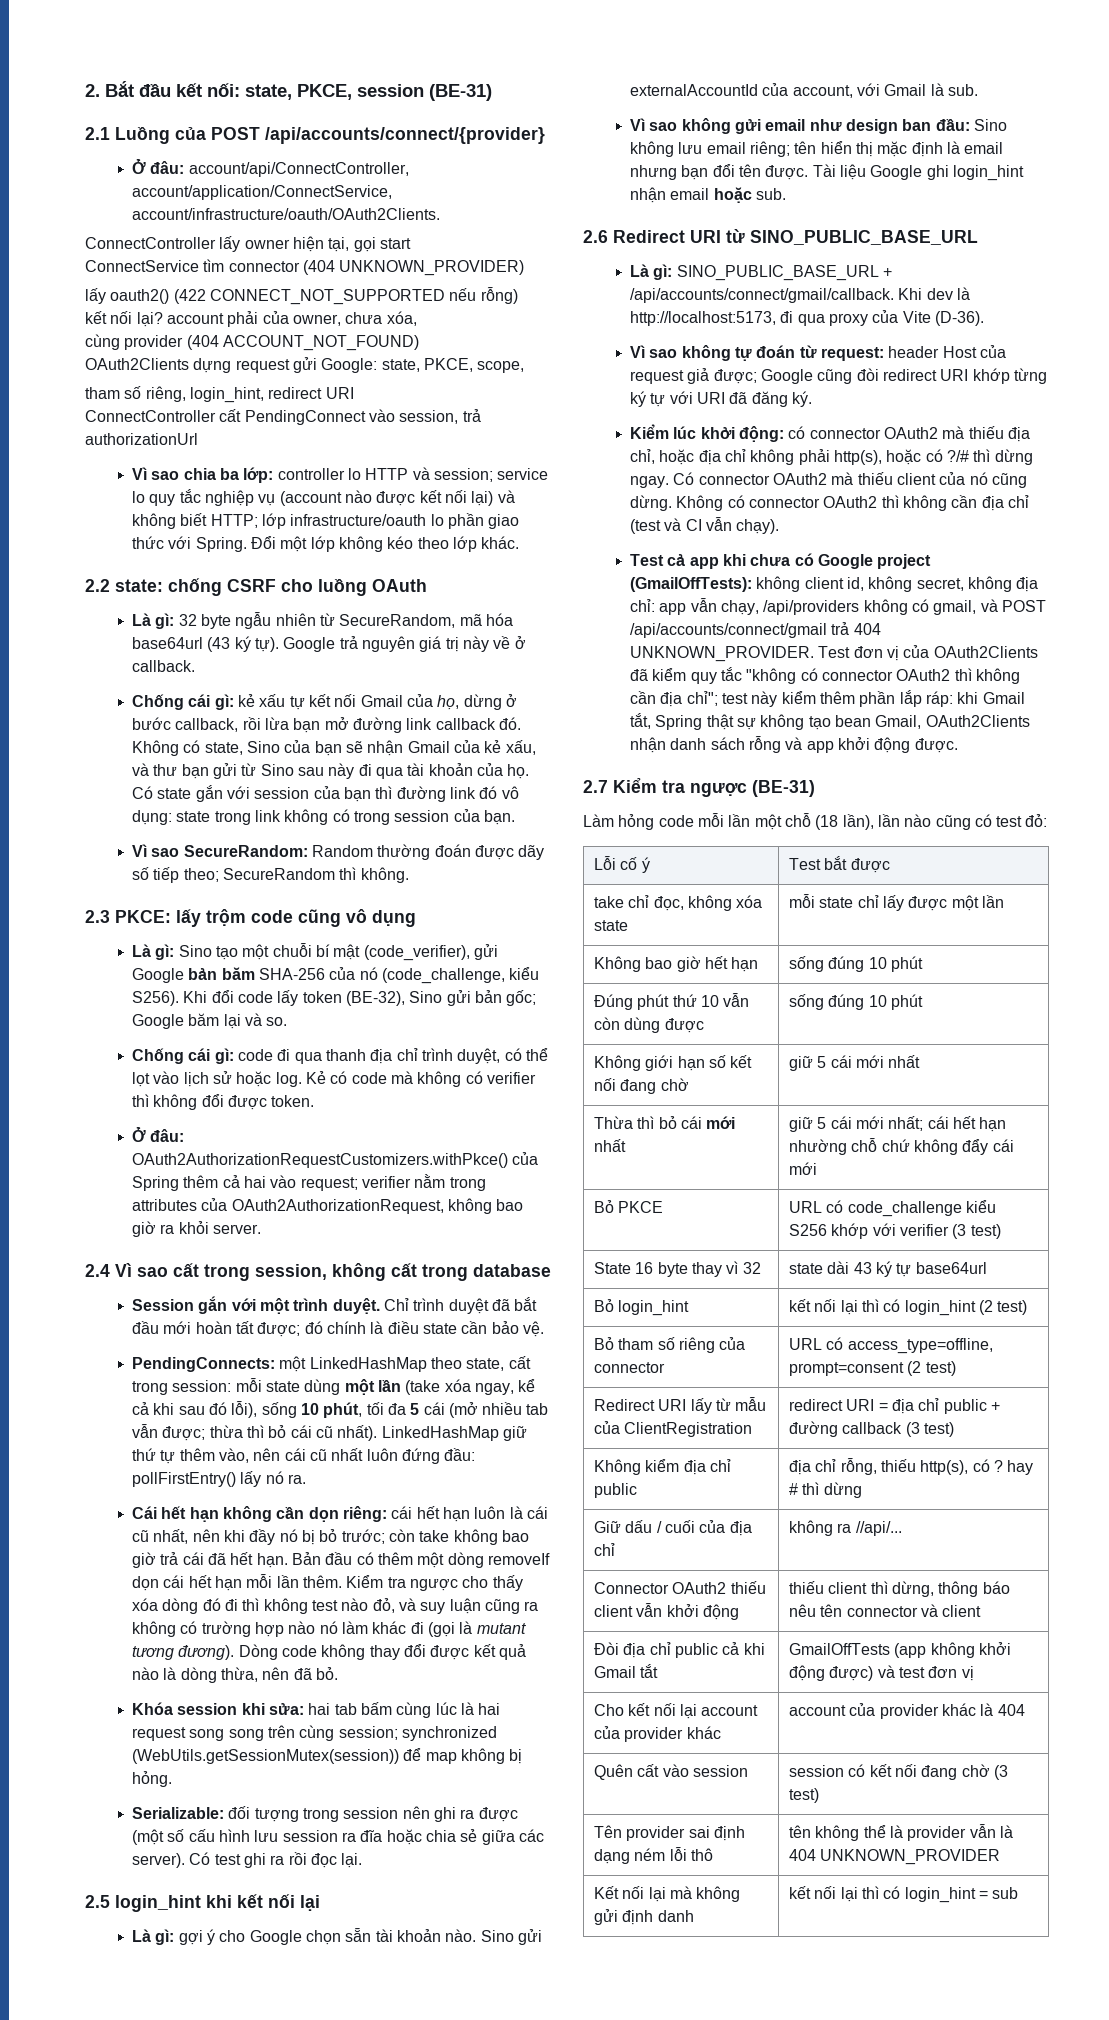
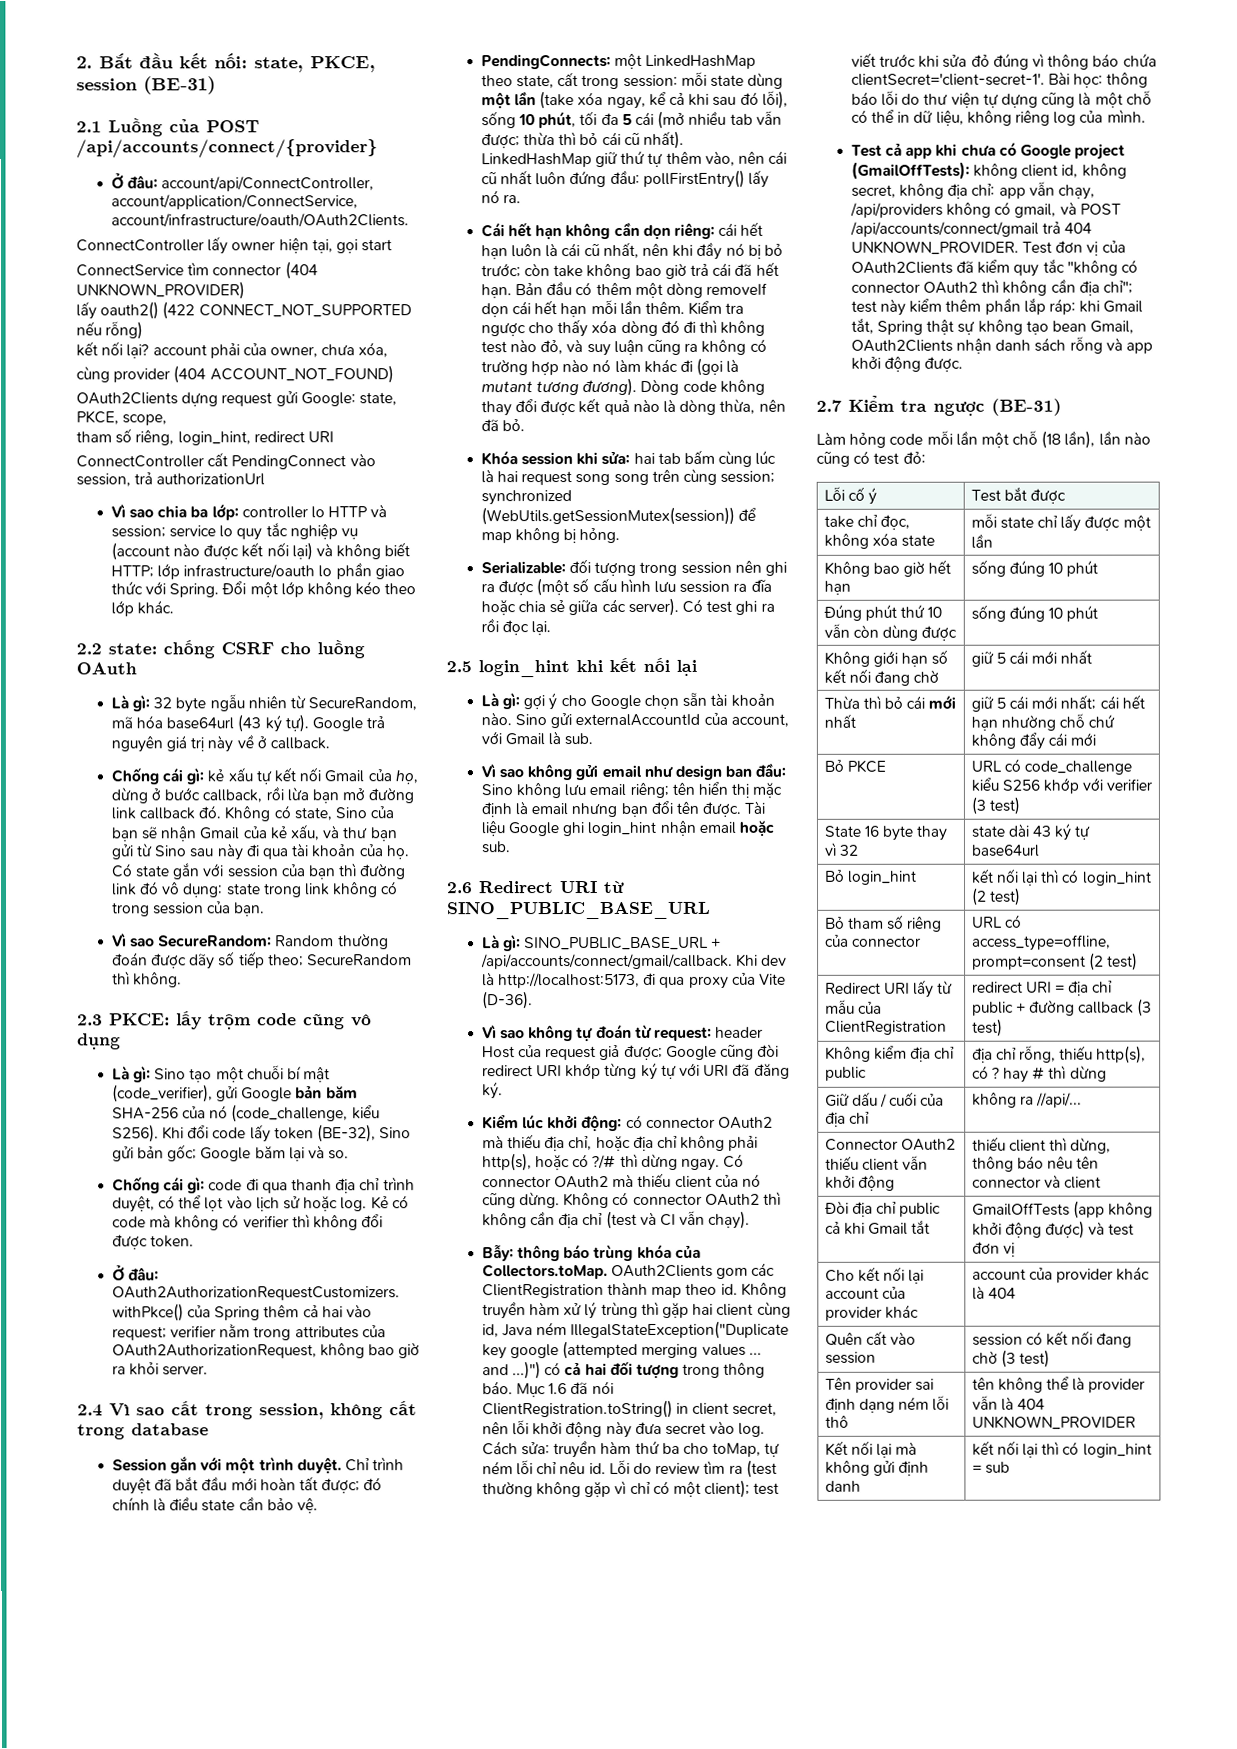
+ Bẫy: thông báo trùng khóa của Collectors.toMap. OAuth2Clients gom các ClientRegistration thành map theo id. Không truyền hàm xử lý trùng thì gặp hai client cùng id, Java ném IllegalStateException("Duplicate key google (attempted merging values ... and ...)") có cả hai đối tượng trong thông báo. Mục 1.6 đã nói ClientRegistration.toString() in client secret, nên lỗi khởi động này đưa secret vào log. Cách sửa: truyền hàm thứ ba cho toMap, tự ném lỗi chỉ nêu id. Lỗi do review tìm ra (test thường không gặp vì chỉ có một client); test viết trước khi sửa đỏ đúng vì thông báo chứa clientSecret='client-secret-1'. Bài học: thông báo lỗi do thư viện tự dựng cũng là một chỗ có thể in dữ liệu, không riêng log của mình.

